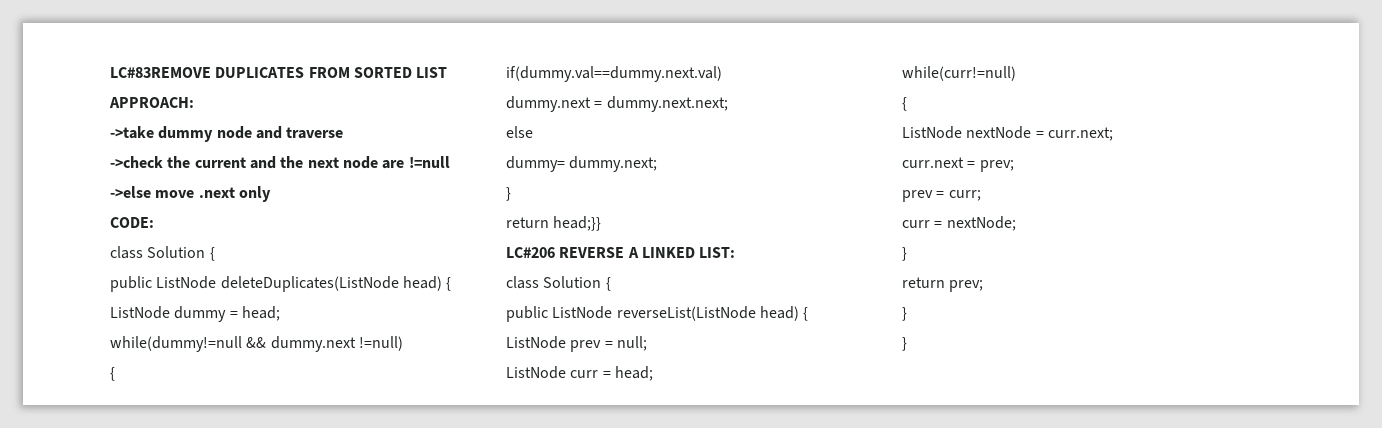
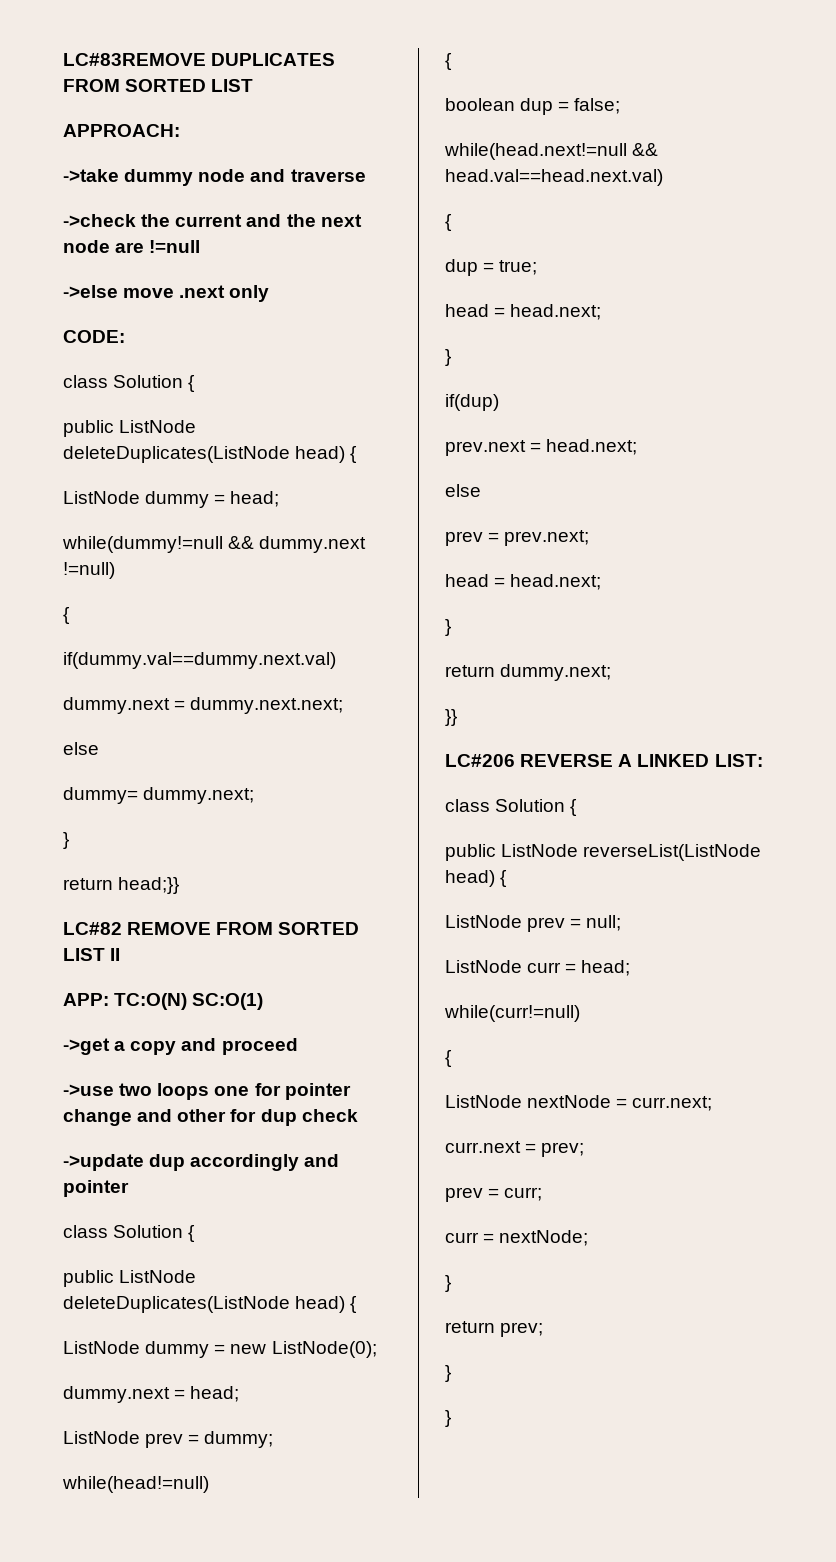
+ LC#82 REMOVE FROM SORTED LIST II
+ APP: TC:O(N) SC:O(1)
+ ->get a copy and proceed
+ ->use two loops one for pointer change and other for dup check
+ ->update dup accordingly and pointer
+ class Solution {
+ public ListNode deleteDuplicates(ListNode head) {
+ ListNode dummy = new ListNode(0);
+ dummy.next = head;
+ ListNode prev = dummy;
+ while(head!=null)
+ {
+ boolean dup = false;
+ while(head.next!=null && head.val==head.next.val)
+ {
+ dup = true;
+ head = head.next;
+ }
+ if(dup)
+ prev.next = head.next;
+ else
+ prev = prev.next;
+ head = head.next;
+ }
+ return dummy.next;
+ }}

